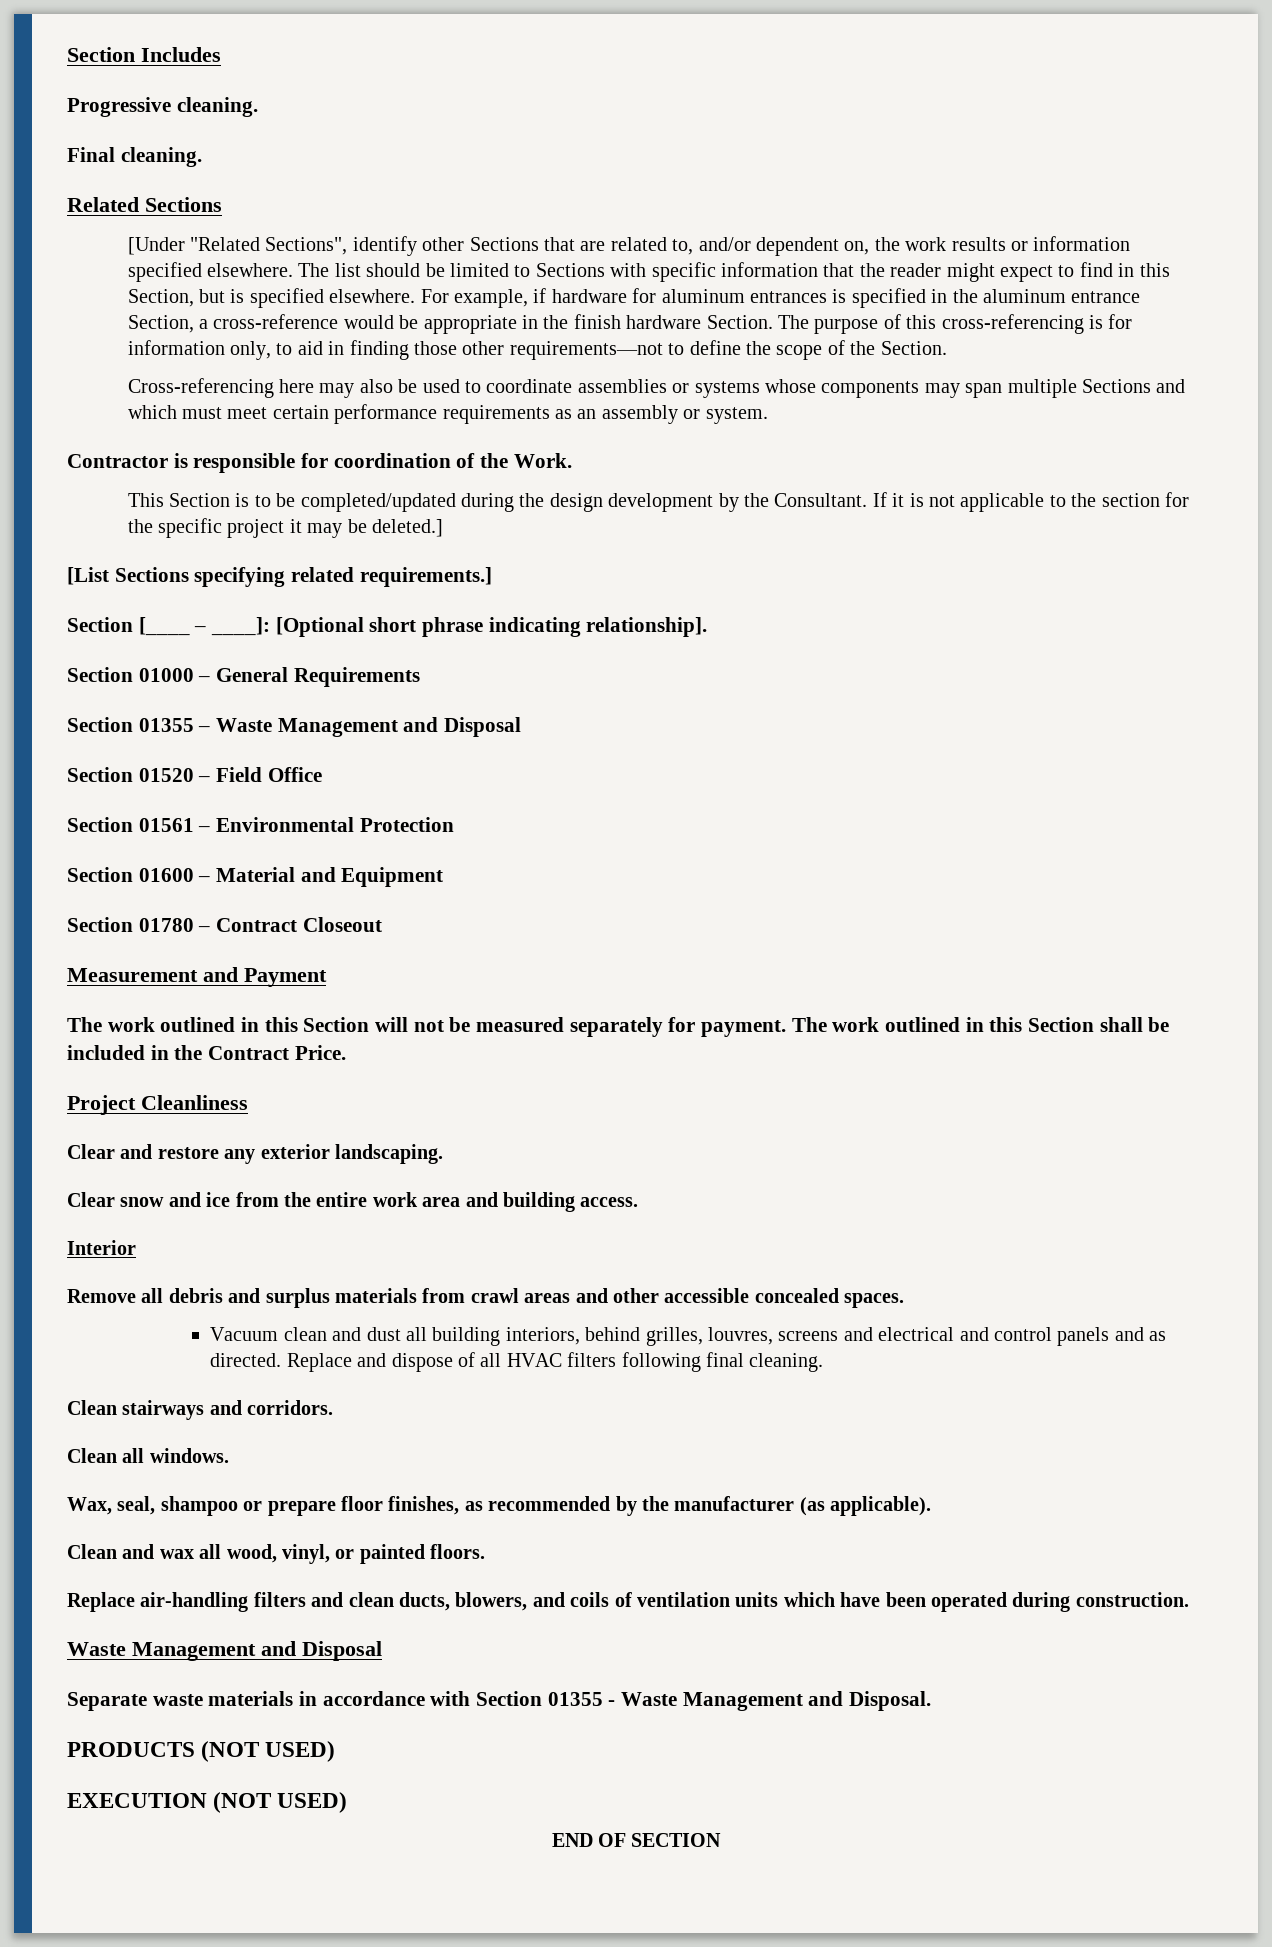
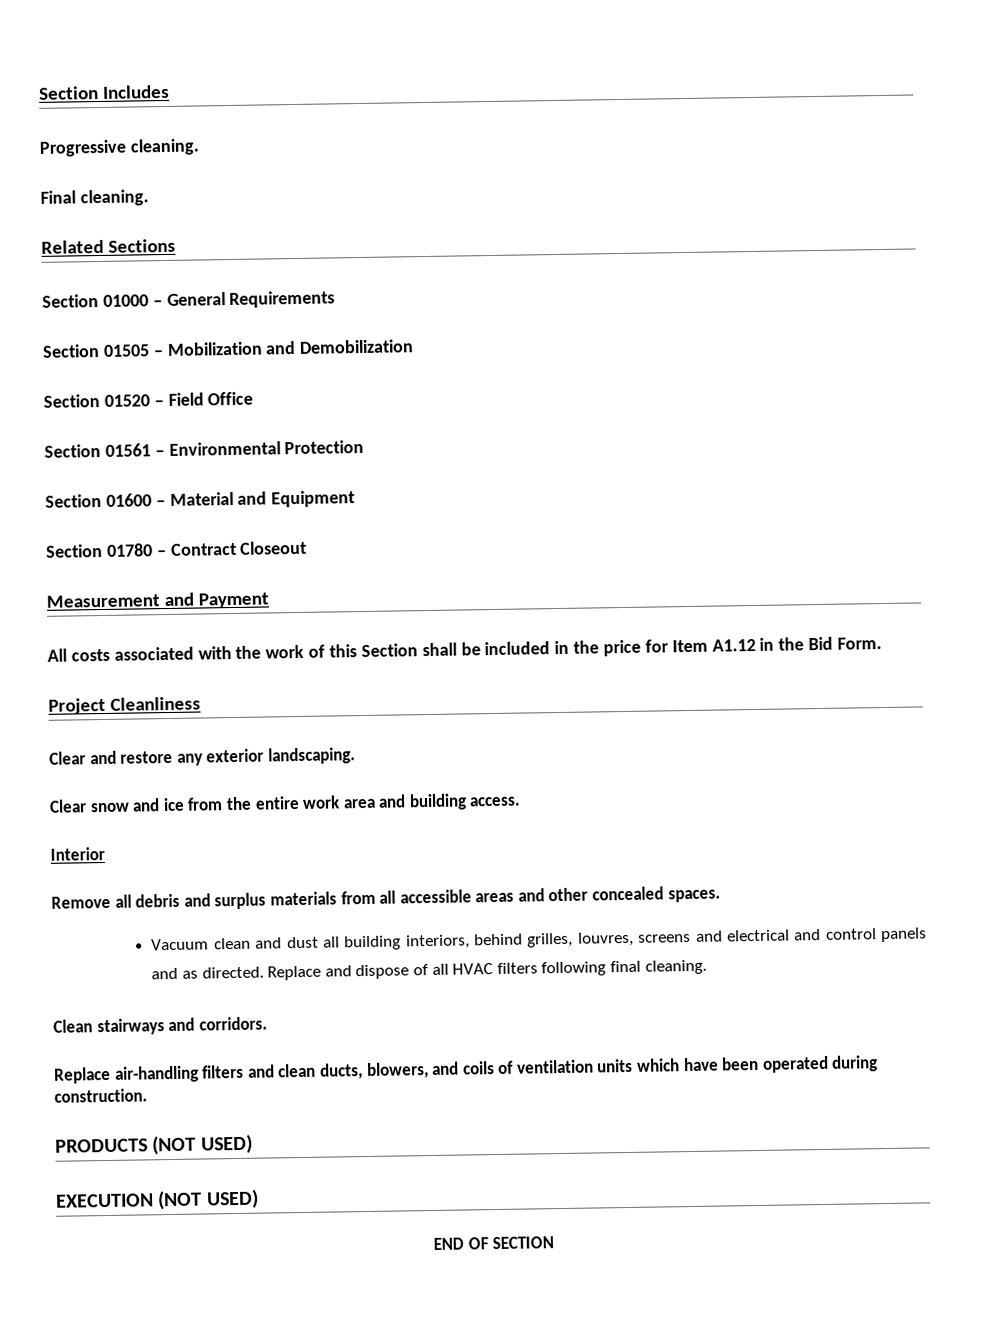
- [Under "Related Sections", identify other Sections that are related to, and/or dependent on, the work results or information specified elsewhere. The list should be limited to Sections with specific information that the reader might expect to find in this Section, but is specified elsewhere. For example, if hardware for aluminum entrances is specified in the aluminum entrance Section, a cross-reference would be appropriate in the finish hardware Section. The purpose of this cross-referencing is for information only, to aid in finding those other requirements—not to define the scope of the Section.
- Cross-referencing here may also be used to coordinate assemblies or systems whose components may span multiple Sections and which must meet certain performance requirements as an assembly or system.
- Contractor is responsible for coordination of the Work.
- This Section is to be completed/updated during the design development by the Consultant. If it is not applicable to the section for the specific project it may be deleted.]
- [List Sections specifying related requirements.]
- Section [____ – ____]: [Optional short phrase indicating relationship].
- Section 01355 – Waste Management and Disposal
+ Section 01505 – Mobilization and Demobilization
- The work outlined in this Section will not be measured separately for payment. The work outlined in this Section shall be included in the Contract Price.
+ All costs associated with the work of this Section shall be included in the price for Item A1.12 in the Bid Form.
- Remove all debris and surplus materials from crawl areas and other accessible concealed spaces.
+ Remove all debris and surplus materials from all accessible areas and other concealed spaces.
- Clean all windows.
- Wax, seal, shampoo or prepare floor finishes, as recommended by the manufacturer (as applicable).
- Clean and wax all wood, vinyl, or painted floors.
  Replace air-handling filters and clean ducts, blowers, and coils of ventilation units which have been operated during construction.
- Waste Management and Disposal
- Separate waste materials in accordance with Section 01355 - Waste Management and Disposal.

